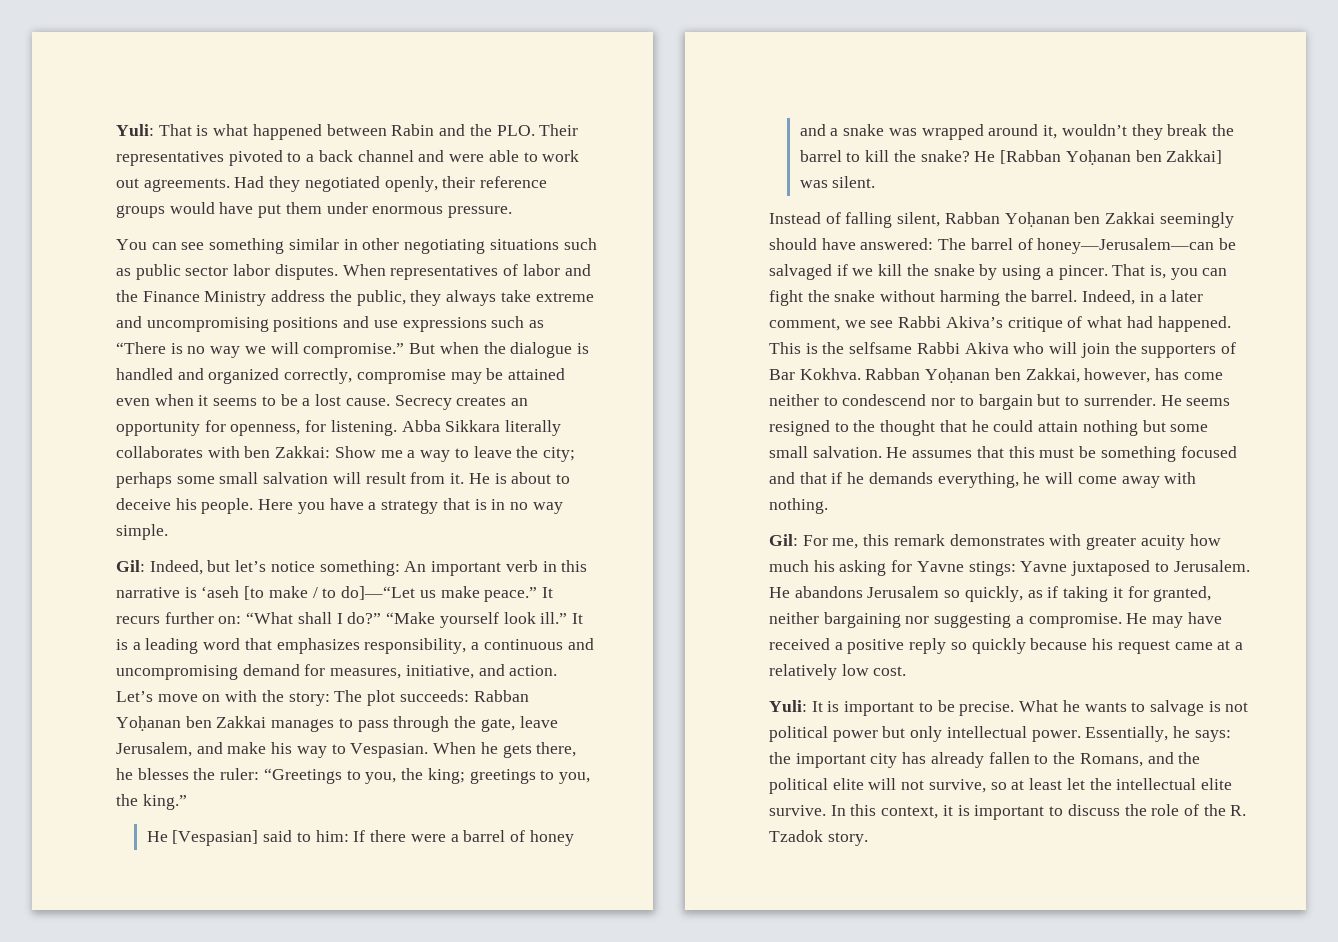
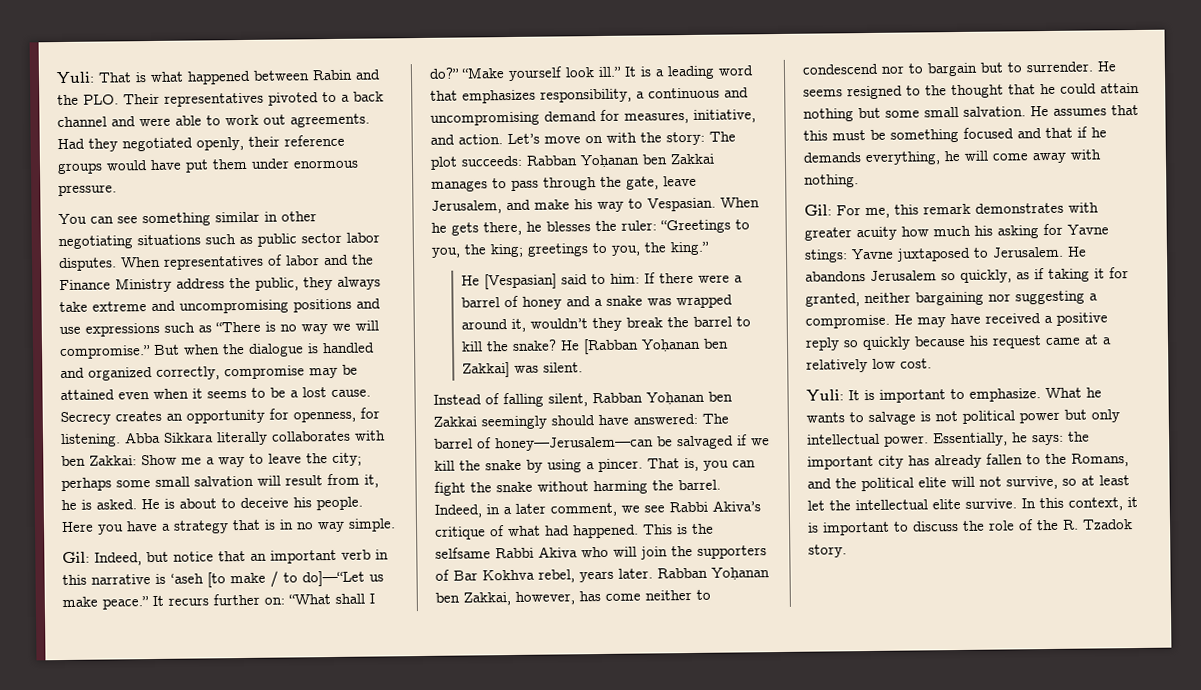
- Abba Sikkara literally collaborates with ben Zakkai: Show me a way to leave the city; perhaps some small salvation will result from it.
+ Abba Sikkara literally collaborates with ben Zakkai: Show me a way to leave the city; perhaps some small salvation will result from it, he is asked.
- Gil: Indeed, but let’s notice something: An important verb in this narrative is ‘aseh [to make / to do]—“Let us make peace.”
+ Gil: Indeed, but notice that an important verb in this narrative is ‘aseh [to make / to do]—“Let us make peace.”
- This is the selfsame Rabbi Akiva who will join the supporters of Bar Kokhva.
+ This is the selfsame Rabbi Akiva who will join the supporters of Bar Kokhva rebel, years later.
- Yuli: It is important to be precise.
+ Yuli: It is important to emphasize.

